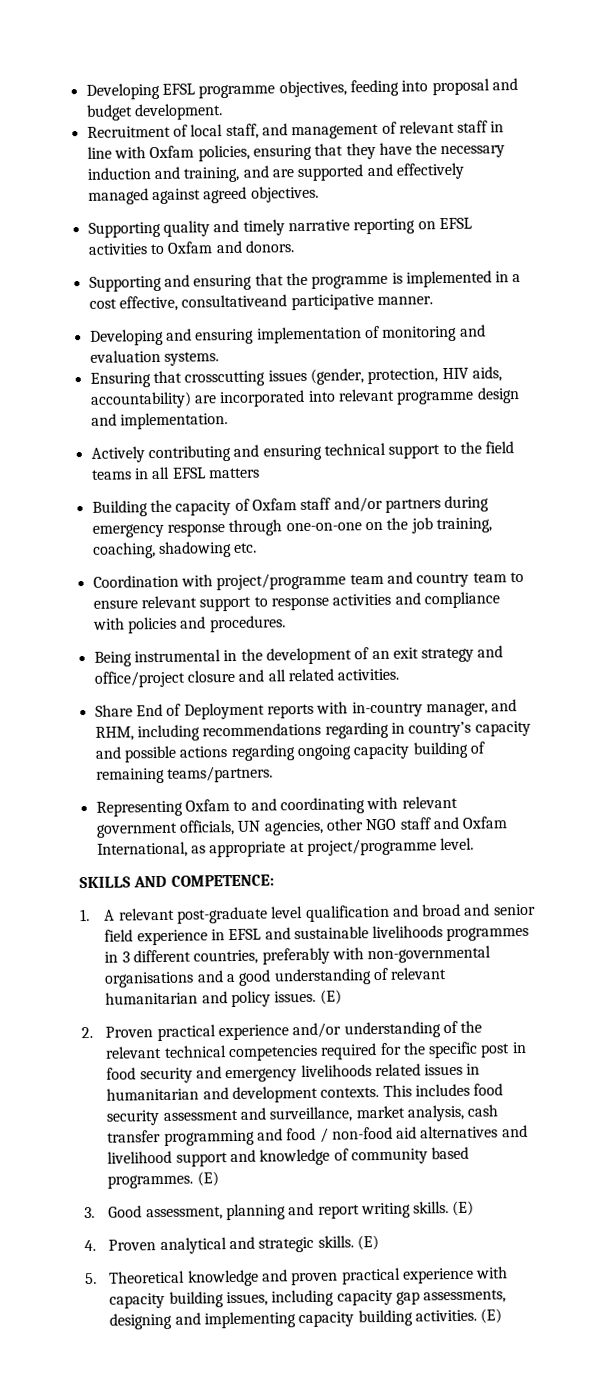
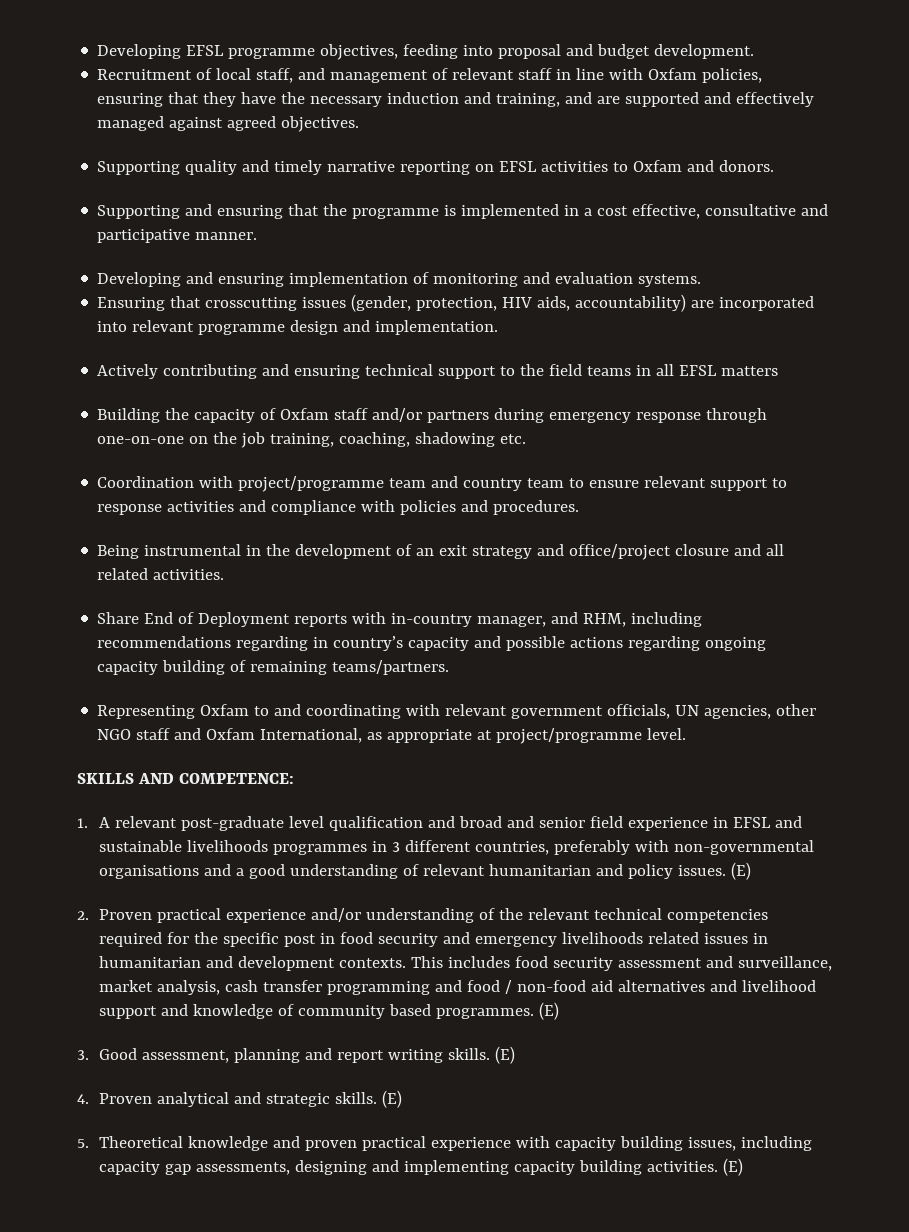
- Supporting and ensuring that the programme is implemented in a cost effective, consultativeand participative manner.
+ Supporting and ensuring that the programme is implemented in a cost effective, consultative and participative manner.

